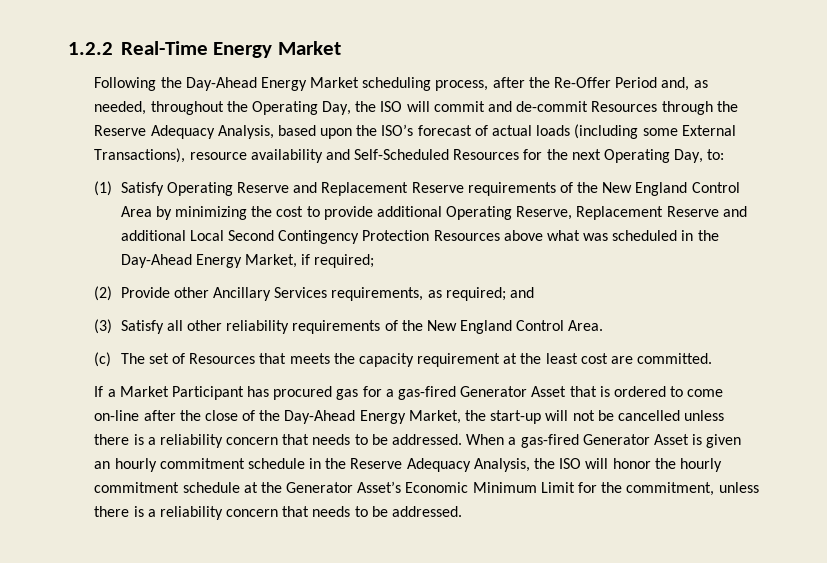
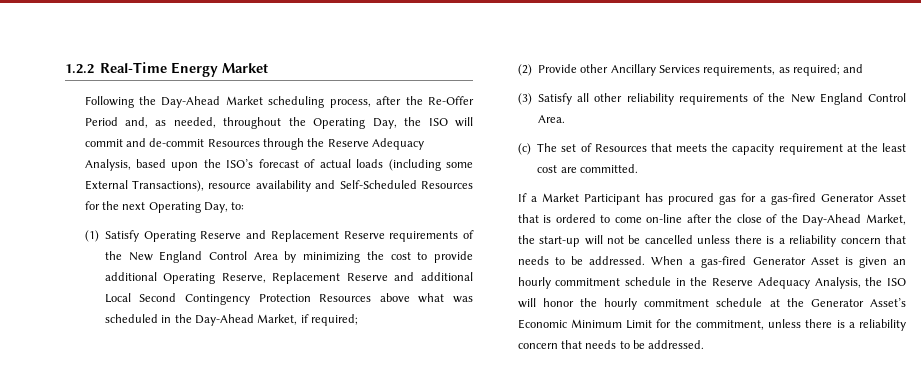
- Following the Day-Ahead Energy Market scheduling process, after the Re-Offer Period and, as needed, throughout the Operating Day, the ISO will commit and de-commit Resources through the Reserve Adequacy Analysis, based upon the ISO’s forecast of actual loads (including some External Transactions), resource availability and Self-Scheduled Resources for the next Operating Day, to:
+ Following the Day-Ahead Market scheduling process, after the Re-Offer Period and, as needed, throughout the Operating Day, the ISO will commit and de-commit Resources through the Reserve Adequacy Analysis, based upon the ISO’s forecast of actual loads (including some External Transactions), resource availability and Self-Scheduled Resources for the next Operating Day, to:
- (1) Satisfy Operating Reserve and Replacement Reserve requirements of the New England Control Area by minimizing the cost to provide additional Operating Reserve, Replacement Reserve and additional Local Second Contingency Protection Resources above what was scheduled in the Day-Ahead Energy Market, if required;
+ (1) Satisfy Operating Reserve and Replacement Reserve requirements of the New England Control Area by minimizing the cost to provide additional Operating Reserve, Replacement Reserve and additional Local Second Contingency Protection Resources above what was scheduled in the Day-Ahead Market, if required;
- If a Market Participant has procured gas for a gas-fired Generator Asset that is ordered to come on-line after the close of the Day-Ahead Energy Market, the start-up will not be cancelled unless there is a reliability concern that needs to be addressed.
+ If a Market Participant has procured gas for a gas-fired Generator Asset that is ordered to come on-line after the close of the Day-Ahead Market, the start-up will not be cancelled unless there is a reliability concern that needs to be addressed.

